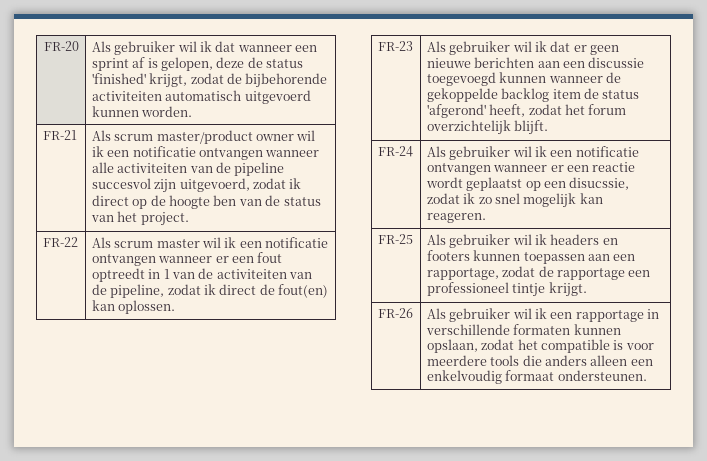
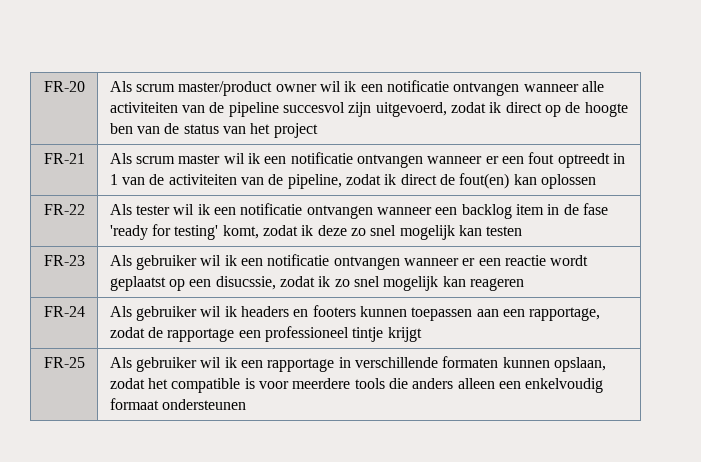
- FR-20 | Als gebruiker wil ik dat wanneer een sprint af is gelopen, deze de status 'finished' krijgt, zodat de bijbehorende activiteiten automatisch uitgevoerd kunnen worden.
- FR-21 | Als scrum master/product owner wil ik een notificatie ontvangen wanneer alle activiteiten van de pipeline succesvol zijn uitgevoerd, zodat ik direct op de hoogte ben van de status van het project.
- FR-22 | Als scrum master wil ik een notificatie ontvangen wanneer er een fout optreedt in 1 van de activiteiten van de pipeline, zodat ik direct de fout(en) kan oplossen.
- FR-23 | Als gebruiker wil ik dat er geen nieuwe berichten aan een discussie toegevoegd kunnen wanneer de gekoppelde backlog item de status 'afgerond' heeft, zodat het forum overzichtelijk blijft.
- FR-24 | Als gebruiker wil ik een notificatie ontvangen wanneer er een reactie wordt geplaatst op een disucssie, zodat ik zo snel mogelijk kan reageren.
- FR-25 | Als gebruiker wil ik headers en footers kunnen toepassen aan een rapportage, zodat de rapportage een professioneel tintje krijgt.
- FR-26 | Als gebruiker wil ik een rapportage in verschillende formaten kunnen opslaan, zodat het compatible is voor meerdere tools die anders alleen een enkelvoudig formaat ondersteunen.
+ FR-20 | Als scrum master/product owner wil ik een notificatie ontvangen wanneer alle activiteiten van de pipeline succesvol zijn uitgevoerd, zodat ik direct op de hoogte ben van de status van het project
+ FR-21 | Als scrum master wil ik een notificatie ontvangen wanneer er een fout optreedt in 1 van de activiteiten van de pipeline, zodat ik direct de fout(en) kan oplossen
+ FR-22 | Als tester wil ik een notificatie ontvangen wanneer een backlog item in de fase 'ready for testing' komt, zodat ik deze zo snel mogelijk kan testen
+ FR-23 | Als gebruiker wil ik een notificatie ontvangen wanneer er een reactie wordt geplaatst op een disucssie, zodat ik zo snel mogelijk kan reageren
+ FR-24 | Als gebruiker wil ik headers en footers kunnen toepassen aan een rapportage, zodat de rapportage een professioneel tintje krijgt
+ FR-25 | Als gebruiker wil ik een rapportage in verschillende formaten kunnen opslaan, zodat het compatible is voor meerdere tools die anders alleen een enkelvoudig formaat ondersteunen

